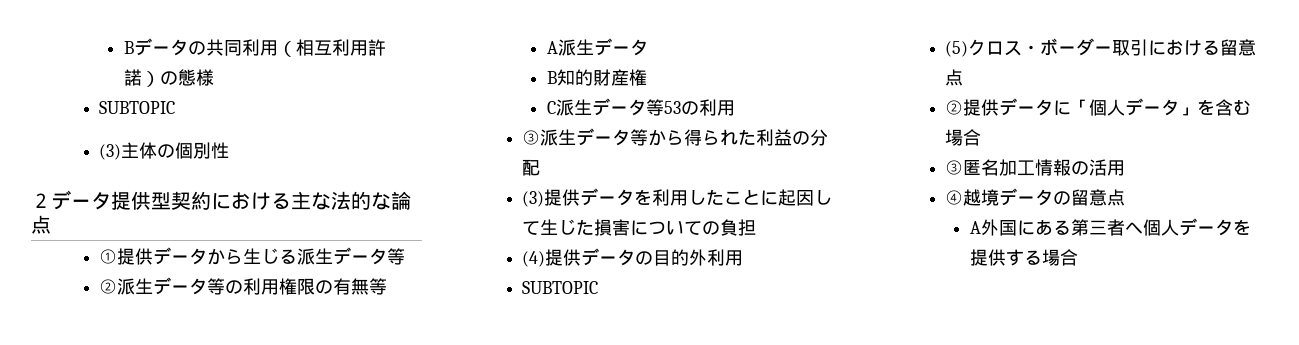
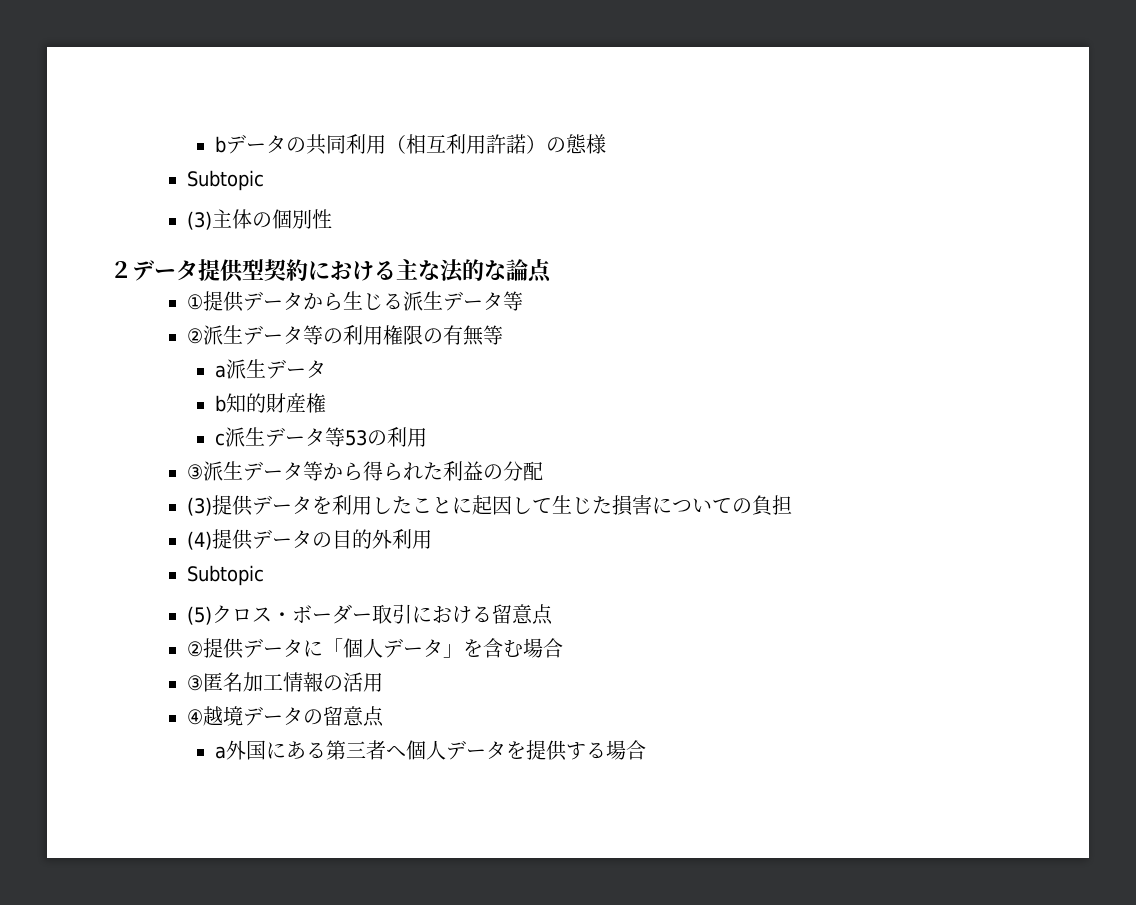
- Bデータの共同利用（相互利用許諾）の態様
- SUBTOPIC
+ bデータの共同利用（相互利用許諾）の態様
+ Subtopic
- A派生データ
+ a派生データ
- B知的財産権
+ b知的財産権
- C派生データ等53の利用
+ c派生データ等53の利用
  (4)提供データの目的外利用
- SUBTOPIC
+ Subtopic
- A外国にある第三者へ個人データを提供する場合
+ a外国にある第三者へ個人データを提供する場合

